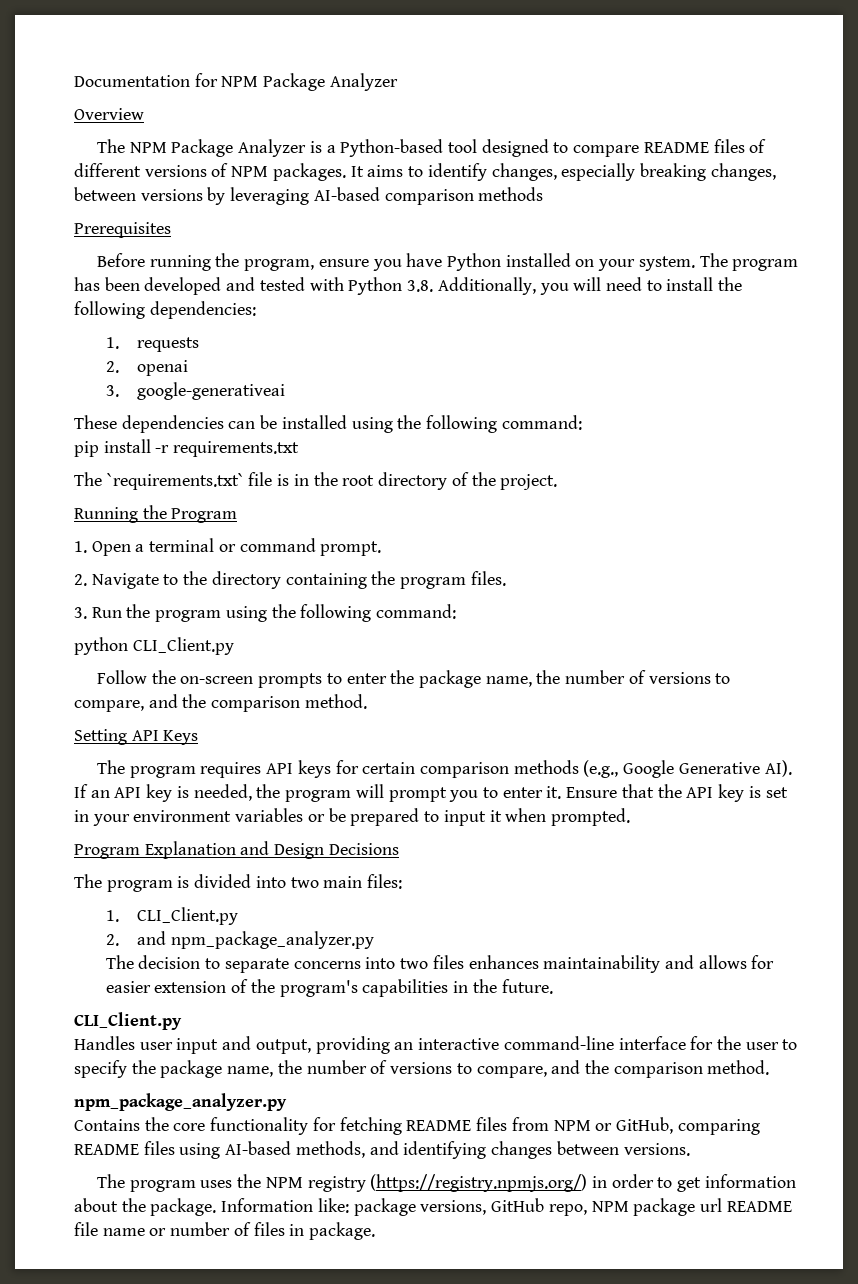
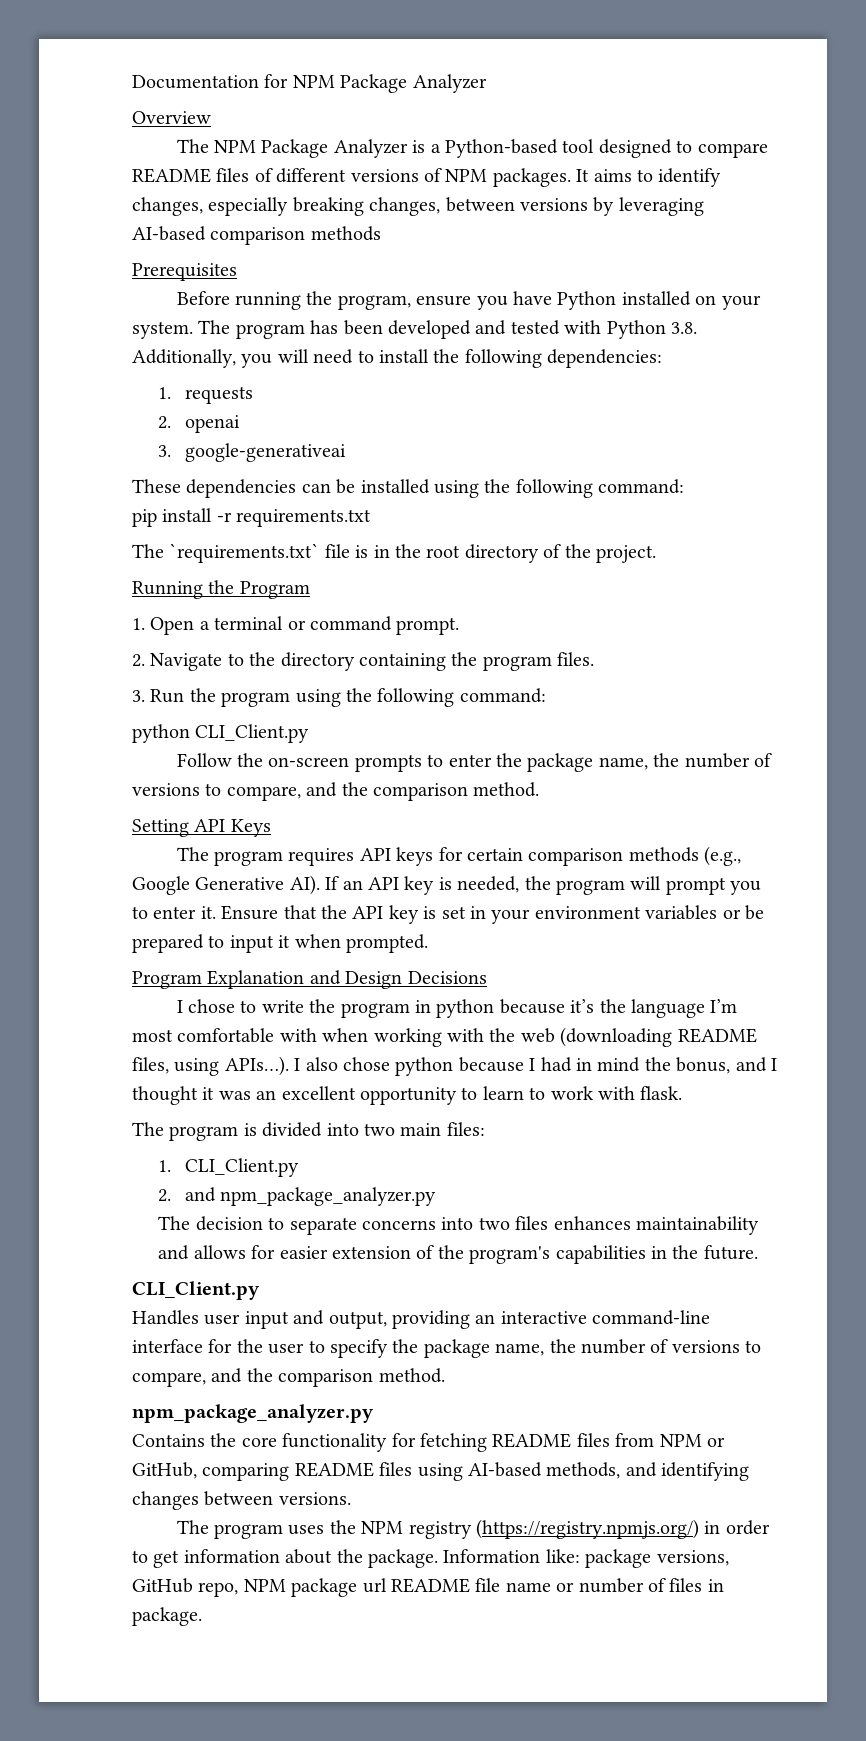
+ I chose to write the program in python because it’s the language I’m most comfortable with when working with the web (downloading README files, using APIs…). I also chose python because I had in mind the bonus, and I thought it was an excellent opportunity to learn to work with flask.

